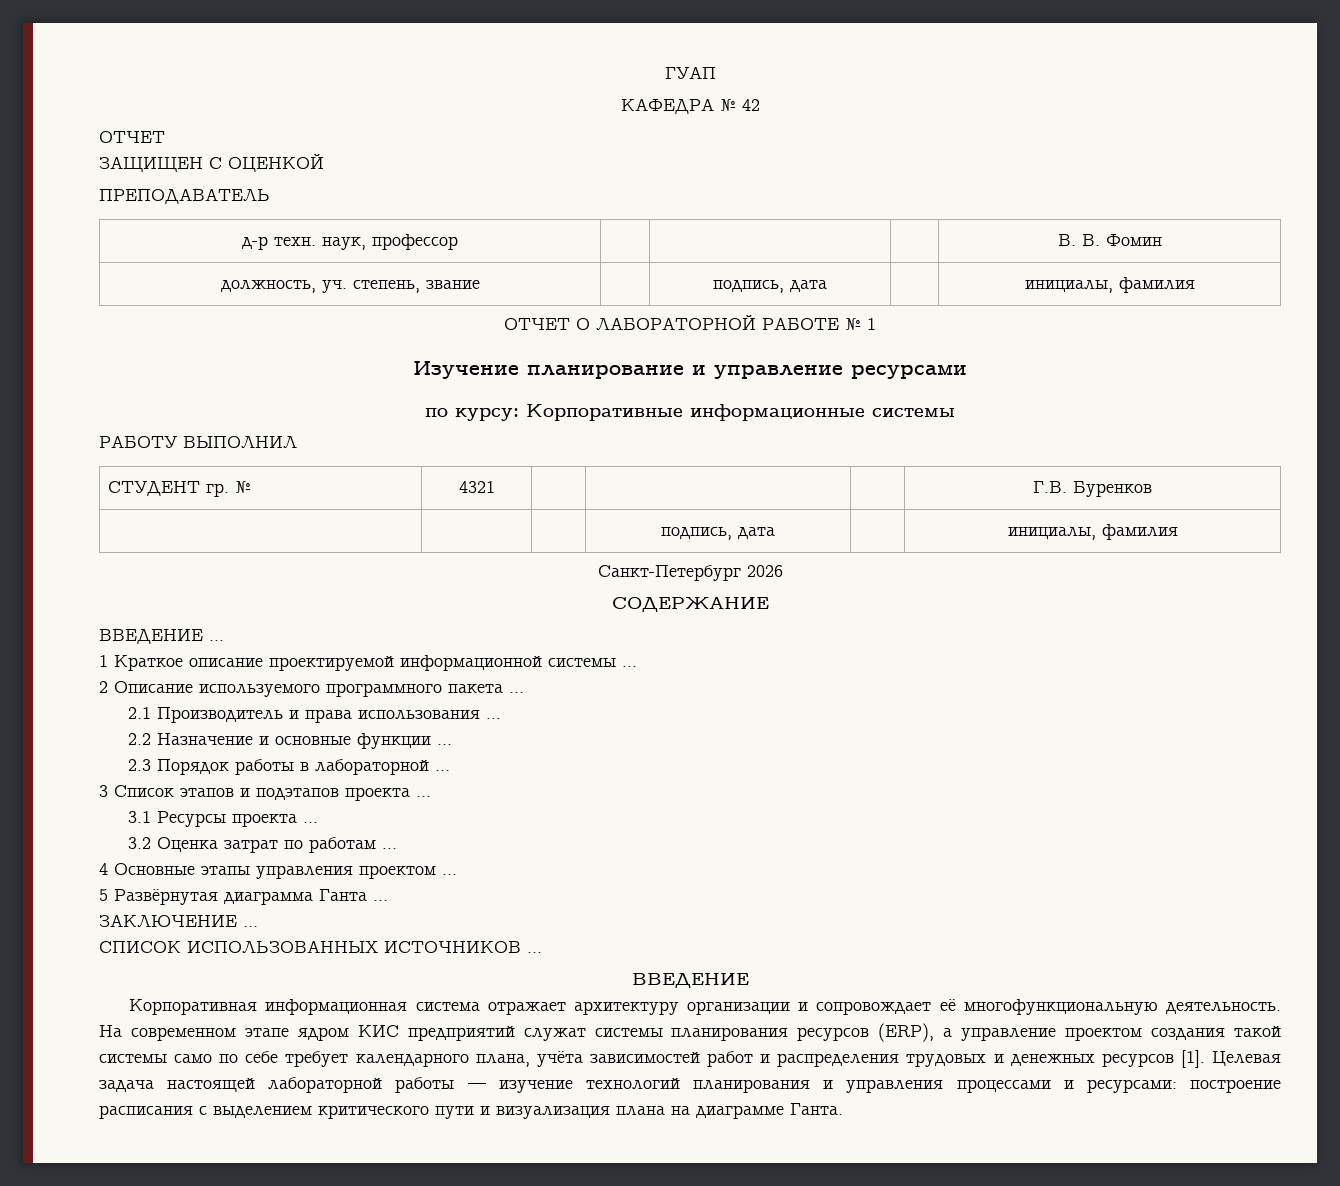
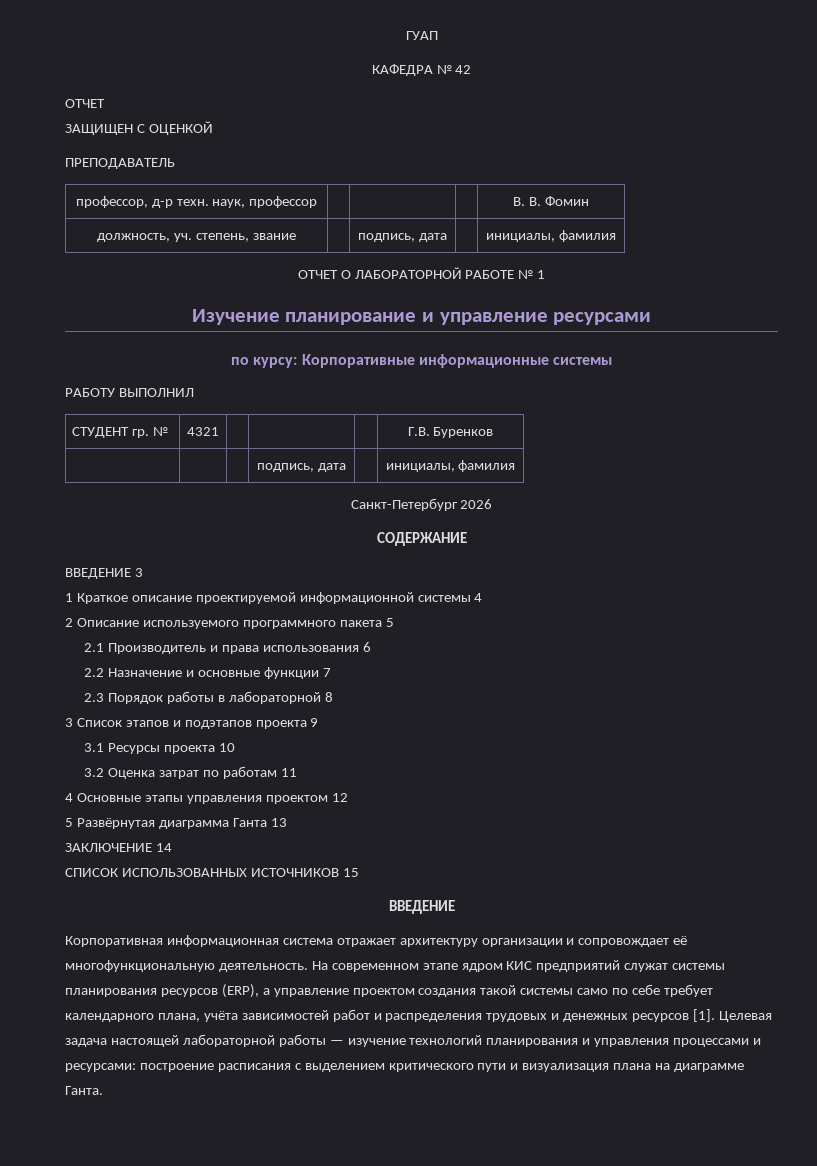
- д-р техн. наук, профессор | | | | В. В. Фомин
+ профессор, д-р техн. наук, профессор | | | | В. В. Фомин
- ВВЕДЕНИЕ …
+ ВВЕДЕНИЕ 3
- 1 Краткое описание проектируемой информационной системы …
+ 1 Краткое описание проектируемой информационной системы 4
- 2 Описание используемого программного пакета …
+ 2 Описание используемого программного пакета 5
- 2.1 Производитель и права использования …
+ 2.1 Производитель и права использования 6
- 2.2 Назначение и основные функции …
+ 2.2 Назначение и основные функции 7
- 2.3 Порядок работы в лабораторной …
+ 2.3 Порядок работы в лабораторной 8
- 3 Список этапов и подэтапов проекта …
+ 3 Список этапов и подэтапов проекта 9
- 3.1 Ресурсы проекта …
+ 3.1 Ресурсы проекта 10
- 3.2 Оценка затрат по работам …
+ 3.2 Оценка затрат по работам 11
- 4 Основные этапы управления проектом …
+ 4 Основные этапы управления проектом 12
- 5 Развёрнутая диаграмма Ганта …
+ 5 Развёрнутая диаграмма Ганта 13
- ЗАКЛЮЧЕНИЕ …
+ ЗАКЛЮЧЕНИЕ 14
- СПИСОК ИСПОЛЬЗОВАННЫХ ИСТОЧНИКОВ …
+ СПИСОК ИСПОЛЬЗОВАННЫХ ИСТОЧНИКОВ 15

